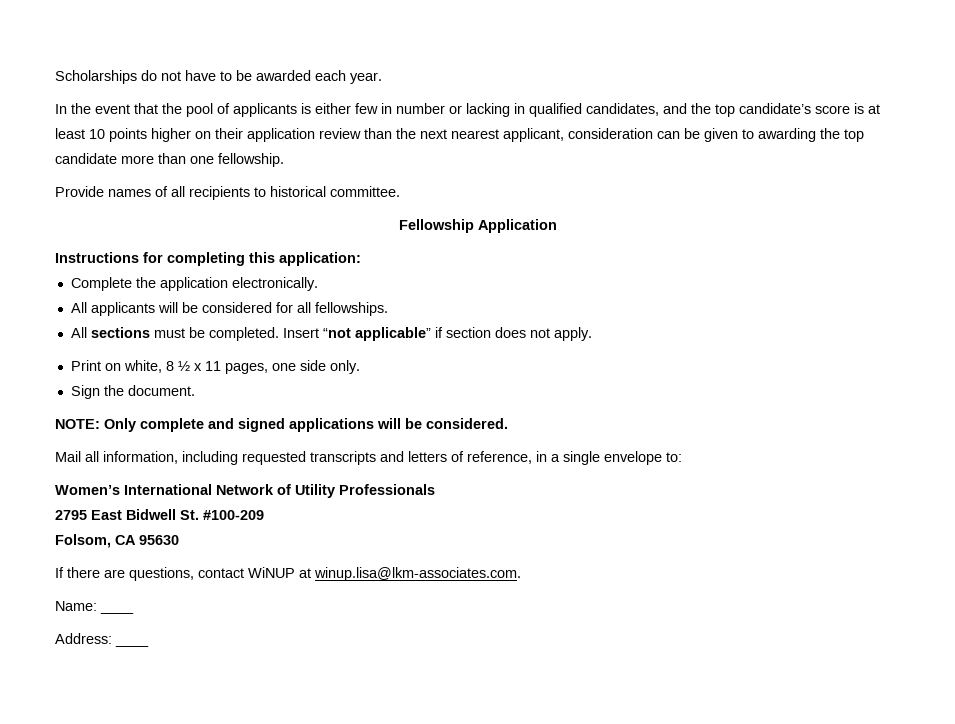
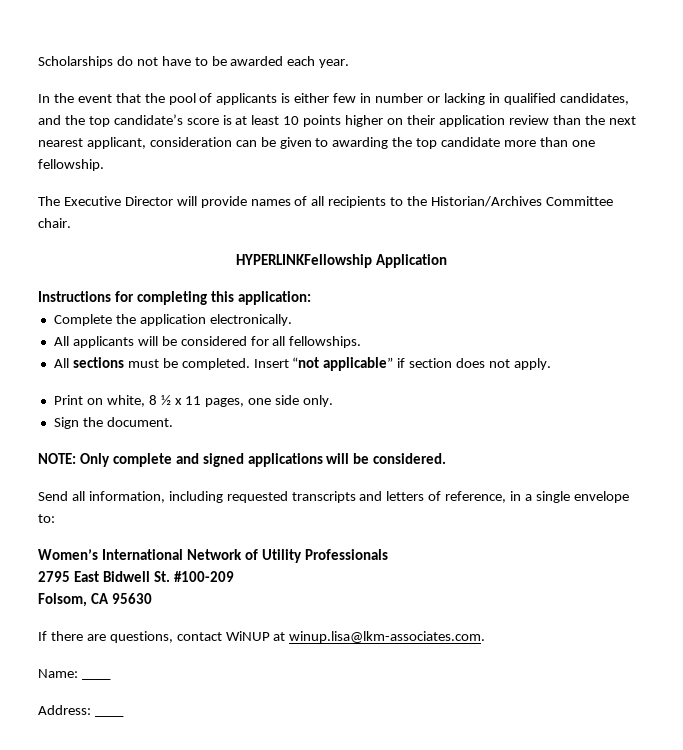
- Provide names of all recipients to historical committee.
- Fellowship Application
+ The Executive Director will provide names of all recipients to the Historian/Archives Committee chair.
+ HYPERLINKFellowship Application
- Mail all information, including requested transcripts and letters of reference, in a single envelope to:
+ Send all information, including requested transcripts and letters of reference, in a single envelope to:

